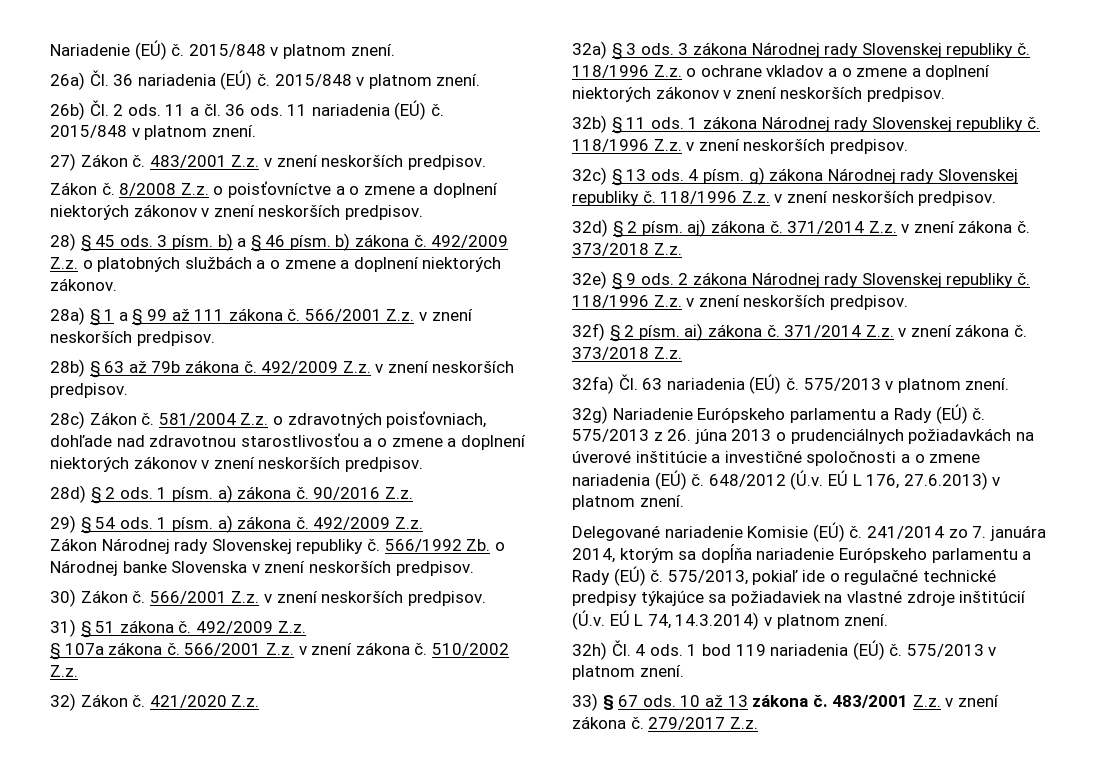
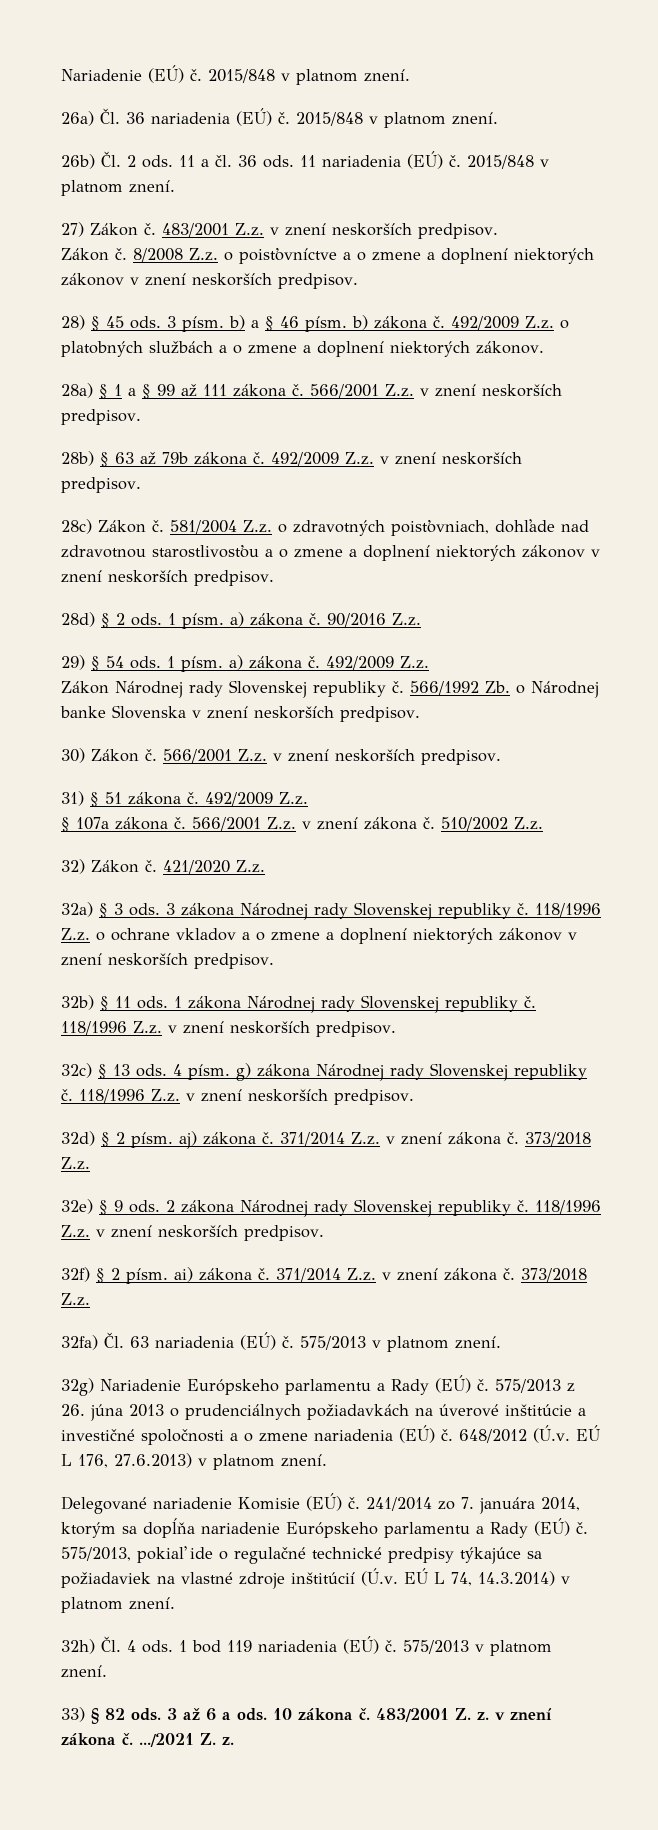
- 33) § 67 ods. 10 až 13 zákona č.
+ 33) § 82 ods. 3 až 6 a ods. 10 zákona č.
- 483/2001 Z.z. v znení zákona č. 279/2017 Z.z.
+ 483/2001 Z. z. v znení zákona č. .../2021 Z. z.

